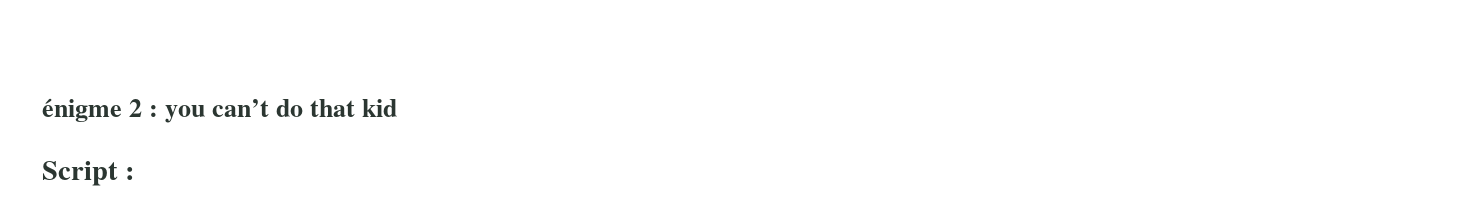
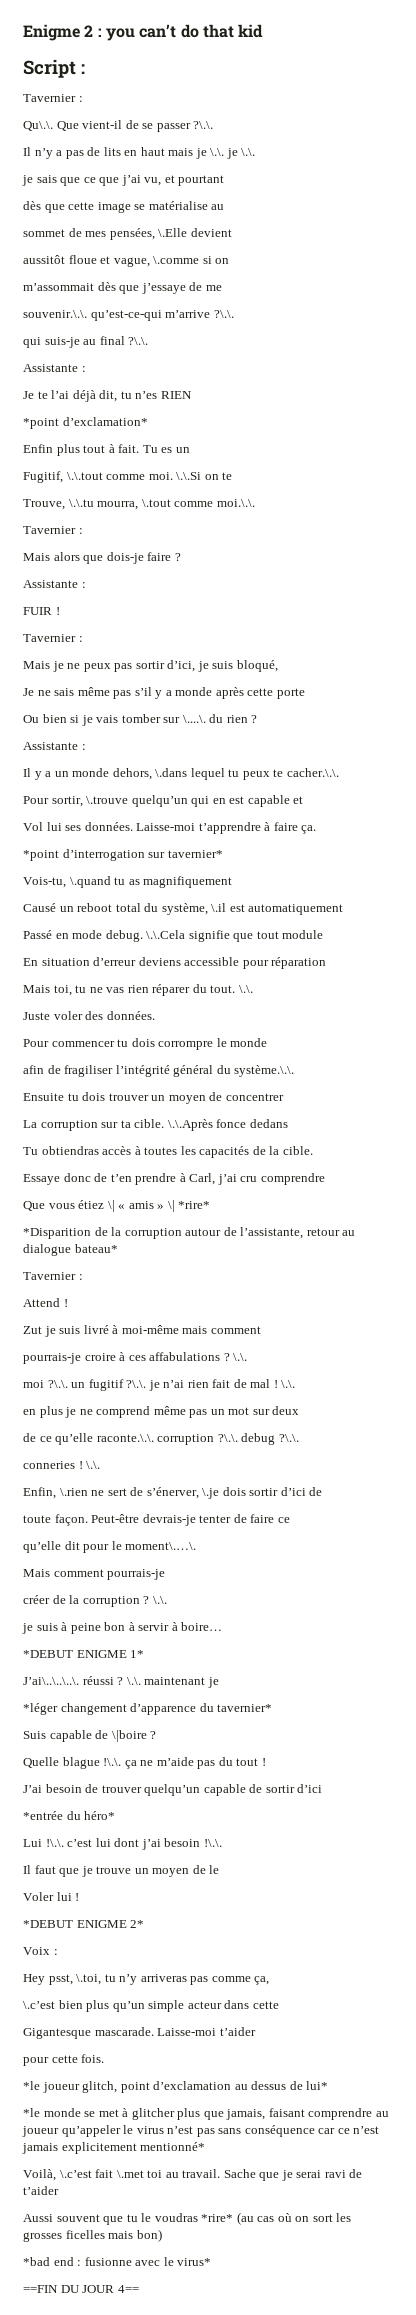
- énigme 2 : you can’t do that kid
+ Enigme 2 : you can’t do that kid
  Script :
+ Tavernier :
+ Qu\.\. Que vient-il de se passer ?\.\.
+ Il n’y a pas de lits en haut mais je \.\. je \.\.
+ je sais que ce que j’ai vu, et pourtant
+ dès que cette image se matérialise au
+ sommet de mes pensées, \.Elle devient
+ aussitôt floue et vague, \.comme si on
+ m’assommait dès que j’essaye de me
+ souvenir.\.\. qu’est-ce-qui m’arrive ?\.\.
+ qui suis-je au final ?\.\.
+ Assistante :
+ Je te l’ai déjà dit, tu n’es RIEN
+ *point d’exclamation*
+ Enfin plus tout à fait. Tu es un
+ Fugitif, \.\.tout comme moi. \.\.Si on te
+ Trouve, \.\.tu mourra, \.tout comme moi.\.\.
+ Tavernier :
+ Mais alors que dois-je faire ?
+ Assistante :
+ FUIR !
+ Tavernier :
+ Mais je ne peux pas sortir d’ici, je suis bloqué,
+ Je ne sais même pas s’il y a monde après cette porte
+ Ou bien si je vais tomber sur \....\. du rien ?
+ Assistante :
+ Il y a un monde dehors, \.dans lequel tu peux te cacher.\.\.
+ Pour sortir, \.trouve quelqu’un qui en est capable et
+ Vol lui ses données. Laisse-moi t’apprendre à faire ça.
+ *point d’interrogation sur tavernier*
+ Vois-tu, \.quand tu as magnifiquement
+ Causé un reboot total du système, \.il est automatiquement
+ Passé en mode debug. \.\.Cela signifie que tout module
+ En situation d’erreur deviens accessible pour réparation
+ Mais toi, tu ne vas rien réparer du tout. \.\.
+ Juste voler des données.
+ Pour commencer tu dois corrompre le monde
+ afin de fragiliser l’intégrité général du système.\.\.
+ Ensuite tu dois trouver un moyen de concentrer
+ La corruption sur ta cible. \.\.Après fonce dedans
+ Tu obtiendras accès à toutes les capacités de la cible.
+ Essaye donc de t’en prendre à Carl, j’ai cru comprendre
+ Que vous étiez \| « amis » \| *rire*
+ *Disparition de la corruption autour de l’assistante, retour au dialogue bateau*
+ Tavernier :
+ Attend !
+ Zut je suis livré à moi-même mais comment
+ pourrais-je croire à ces affabulations ? \.\.
+ moi ?\.\. un fugitif ?\.\. je n’ai rien fait de mal ! \.\.
+ en plus je ne comprend même pas un mot sur deux
+ de ce qu’elle raconte.\.\. corruption ?\.\. debug ?\.\.
+ conneries ! \.\.
+ Enfin, \.rien ne sert de s’énerver, \.je dois sortir d’ici de
+ toute façon. Peut-être devrais-je tenter de faire ce
+ qu’elle dit pour le moment\.…\.
+ Mais comment pourrais-je
+ créer de la corruption ? \.\.
+ je suis à peine bon à servir à boire…
+ *DEBUT ENIGME 1*
+ J’ai\..\..\..\. réussi ? \.\. maintenant je
+ *léger changement d’apparence du tavernier*
+ Suis capable de \|boire ?
+ Quelle blague !\.\. ça ne m’aide pas du tout !
+ J’ai besoin de trouver quelqu’un capable de sortir d’ici
+ *entrée du héro*
+ Lui !\.\. c’est lui dont j’ai besoin !\.\.
+ Il faut que je trouve un moyen de le
+ Voler lui !
+ *DEBUT ENIGME 2*
+ Voix :
+ Hey psst, \.toi, tu n’y arriveras pas comme ça,
+ \.c’est bien plus qu’un simple acteur dans cette
+ Gigantesque mascarade. Laisse-moi t’aider
+ pour cette fois.
+ *le joueur glitch, point d’exclamation au dessus de lui*
+ *le monde se met à glitcher plus que jamais, faisant comprendre au joueur qu’appeler le virus n’est pas sans conséquence car ce n’est jamais explicitement mentionné*
+ Voilà, \.c’est fait \.met toi au travail. Sache que je serai ravi de t’aider
+ Aussi souvent que tu le voudras *rire* (au cas où on sort les grosses ficelles mais bon)
+ *bad end : fusionne avec le virus*
+ ==FIN DU JOUR 4==

